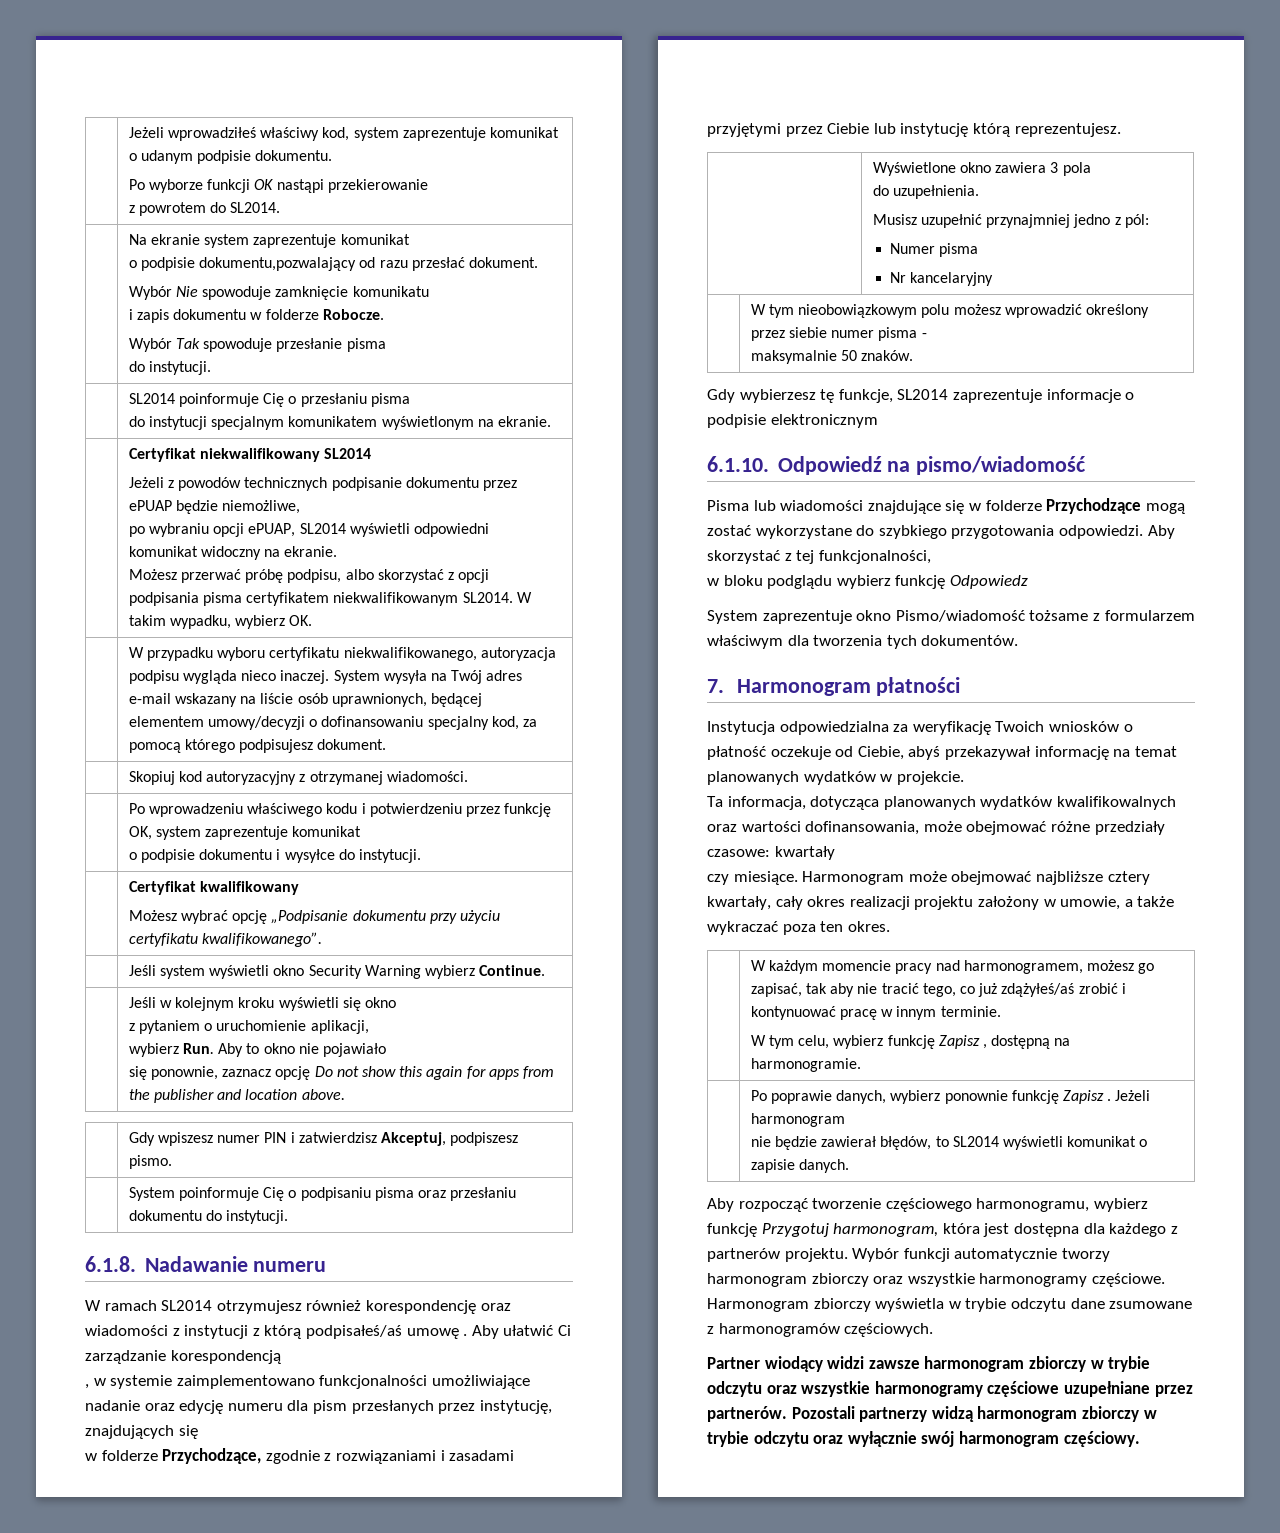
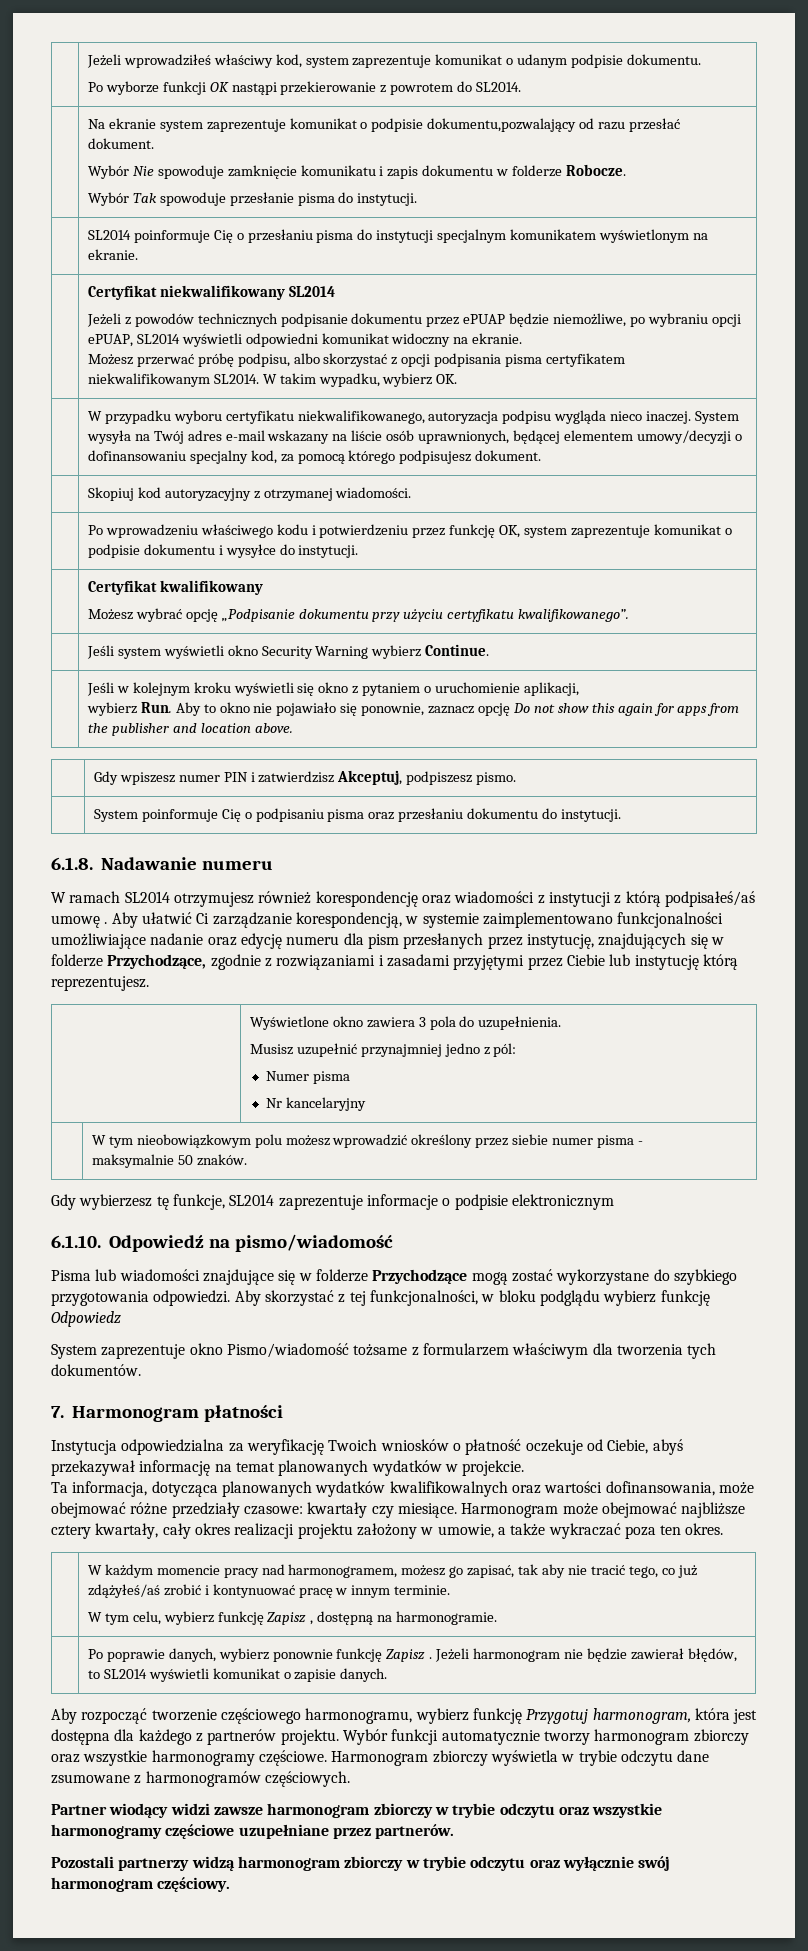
  | Jeżeli wprowadziłeś właściwy kod, system zaprezentuje komunikat o udanym podpisie dokumentu.
- Po wyborze funkcji OK nastąpi przekierowanie
- z powrotem do SL2014.
+ Po wyborze funkcji OK nastąpi przekierowanie z powrotem do SL2014.
- | Na ekranie system zaprezentuje komunikat
- o podpisie dokumentu,pozwalający od razu przesłać dokument.
- Wybór Nie spowoduje zamknięcie komunikatu
- i zapis dokumentu w folderze Robocze.
- Wybór Tak spowoduje przesłanie pisma
- do instytucji.
+ | Na ekranie system zaprezentuje komunikat o podpisie dokumentu,pozwalający od razu przesłać dokument.
+ Wybór Nie spowoduje zamknięcie komunikatu i zapis dokumentu w folderze Robocze.
+ Wybór Tak spowoduje przesłanie pisma do instytucji.
- | SL2014 poinformuje Cię o przesłaniu pisma
- do instytucji specjalnym komunikatem wyświetlonym na ekranie.
+ | SL2014 poinformuje Cię o przesłaniu pisma do instytucji specjalnym komunikatem wyświetlonym na ekranie.
- Jeżeli z powodów technicznych podpisanie dokumentu przez ePUAP będzie niemożliwe,
- po wybraniu opcji ePUAP, SL2014 wyświetli odpowiedni komunikat widoczny na ekranie.
+ Jeżeli z powodów technicznych podpisanie dokumentu przez ePUAP będzie niemożliwe, po wybraniu opcji ePUAP, SL2014 wyświetli odpowiedni komunikat widoczny na ekranie.
- | Po wprowadzeniu właściwego kodu i potwierdzeniu przez funkcję OK, system zaprezentuje komunikat
- o podpisie dokumentu i wysyłce do instytucji.
+ | Po wprowadzeniu właściwego kodu i potwierdzeniu przez funkcję OK, system zaprezentuje komunikat o podpisie dokumentu i wysyłce do instytucji.
- | Jeśli w kolejnym kroku wyświetli się okno
- z pytaniem o uruchomienie aplikacji,
- wybierz Run. Aby to okno nie pojawiało
- się ponownie, zaznacz opcję Do not show this again for apps from the publisher and location above.
+ | Jeśli w kolejnym kroku wyświetli się okno z pytaniem o uruchomienie aplikacji,
+ wybierz Run. Aby to okno nie pojawiało się ponownie, zaznacz opcję Do not show this again for apps from the publisher and location above.
- Aby ułatwić Ci zarządzanie korespondencją
- , w systemie zaimplementowano funkcjonalności umożliwiające nadanie oraz edycję numeru dla pism przesłanych przez instytucję, znajdujących się
- w folderze Przychodzące, zgodnie z rozwiązaniami i zasadami przyjętymi przez Ciebie lub instytucję którą reprezentujesz.
+ Aby ułatwić Ci zarządzanie korespondencją, w systemie zaimplementowano funkcjonalności umożliwiające nadanie oraz edycję numeru dla pism przesłanych przez instytucję, znajdujących się w folderze Przychodzące, zgodnie z rozwiązaniami i zasadami przyjętymi przez Ciebie lub instytucję którą reprezentujesz.
- | Wyświetlone okno zawiera 3 pola
- do uzupełnienia.
+ | Wyświetlone okno zawiera 3 pola do uzupełnienia.
- Aby skorzystać z tej funkcjonalności,
- w bloku podglądu wybierz funkcję Odpowiedz
+ Aby skorzystać z tej funkcjonalności, w bloku podglądu wybierz funkcję Odpowiedz
- Ta informacja, dotycząca planowanych wydatków kwalifikowalnych oraz wartości dofinansowania, może obejmować różne przedziały czasowe: kwartały
- czy miesiące.
+ Ta informacja, dotycząca planowanych wydatków kwalifikowalnych oraz wartości dofinansowania, może obejmować różne przedziały czasowe: kwartały czy miesiące.
- | Po poprawie danych, wybierz ponownie funkcję Zapisz . Jeżeli harmonogram
- nie będzie zawierał błędów, to SL2014 wyświetli komunikat o zapisie danych.
+ | Po poprawie danych, wybierz ponownie funkcję Zapisz . Jeżeli harmonogram nie będzie zawierał błędów, to SL2014 wyświetli komunikat o zapisie danych.
- Partner wiodący widzi zawsze harmonogram zbiorczy w trybie odczytu oraz wszystkie harmonogramy częściowe uzupełniane przez partnerów. Pozostali partnerzy widzą harmonogram zbiorczy w trybie odczytu oraz wyłącznie swój harmonogram częściowy.
+ Partner wiodący widzi zawsze harmonogram zbiorczy w trybie odczytu oraz wszystkie harmonogramy częściowe uzupełniane przez partnerów.
+ Pozostali partnerzy widzą harmonogram zbiorczy w trybie odczytu oraz wyłącznie swój harmonogram częściowy.

